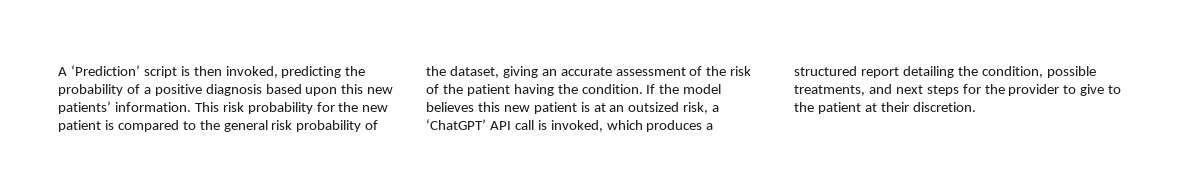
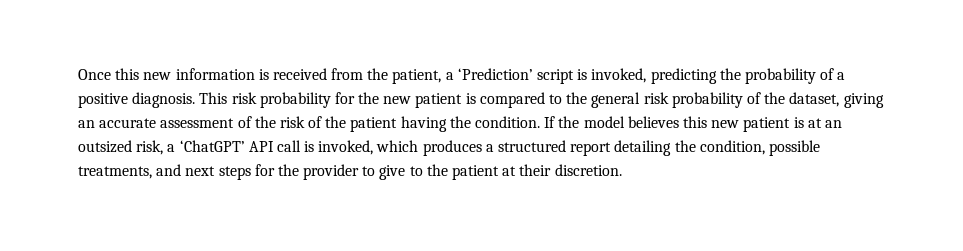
- A ‘Prediction’ script is then invoked, predicting the probability of a positive diagnosis based upon this new patients’ information.
+ Once this new information is received from the patient, a ‘Prediction’ script is invoked, predicting the probability of a positive diagnosis.

